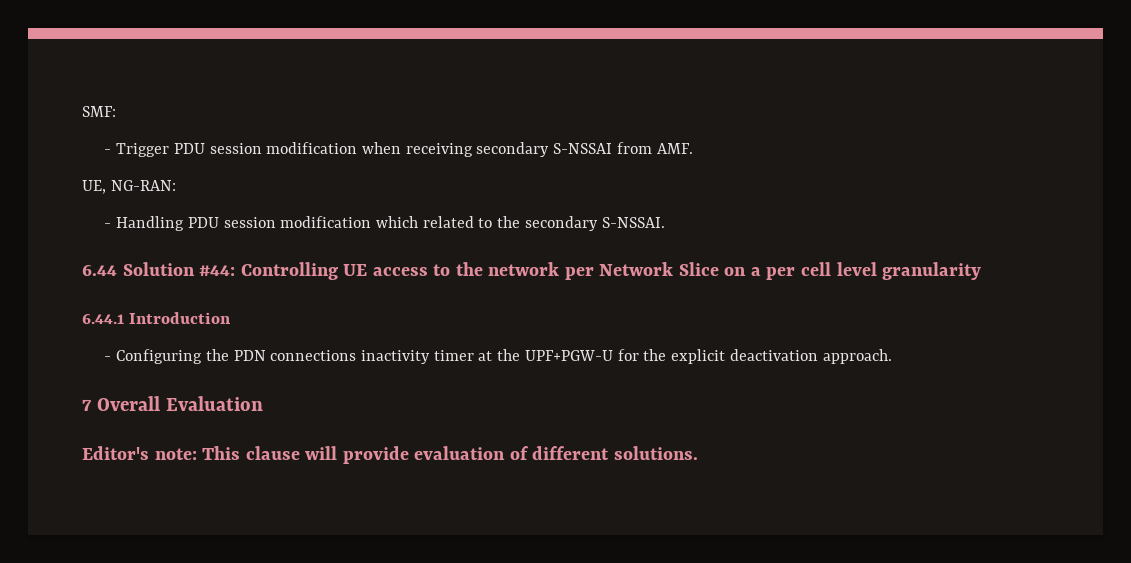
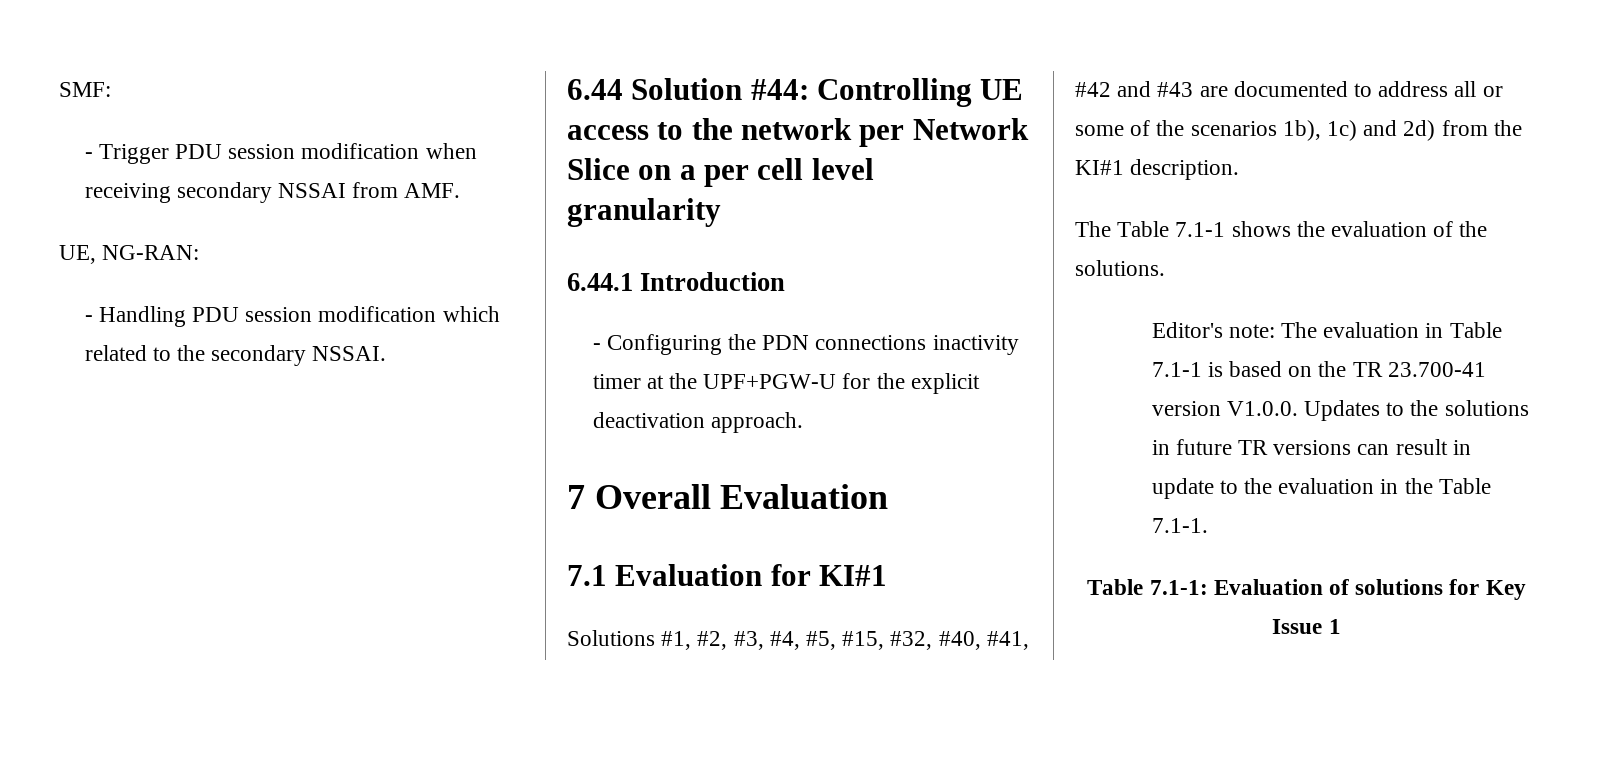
- - Trigger PDU session modification when receiving secondary S-NSSAI from AMF.
+ - Trigger PDU session modification when receiving secondary NSSAI from AMF.
- - Handling PDU session modification which related to the secondary S-NSSAI.
+ - Handling PDU session modification which related to the secondary NSSAI.
- Editor's note: This clause will provide evaluation of different solutions.
+ 7.1 Evaluation for KI#1
+ Solutions #1, #2, #3, #4, #5, #15, #32, #40, #41, #42 and #43 are documented to address all or some of the scenarios 1b), 1c) and 2d) from the KI#1 description.
+ The Table 7.1-1 shows the evaluation of the solutions.
+ Editor's note: The evaluation in Table 7.1-1 is based on the TR 23.700-41 version V1.0.0. Updates to the solutions in future TR versions can result in update to the evaluation in the Table 7.1-1.
+ Table 7.1-1: Evaluation of solutions for Key Issue 1

